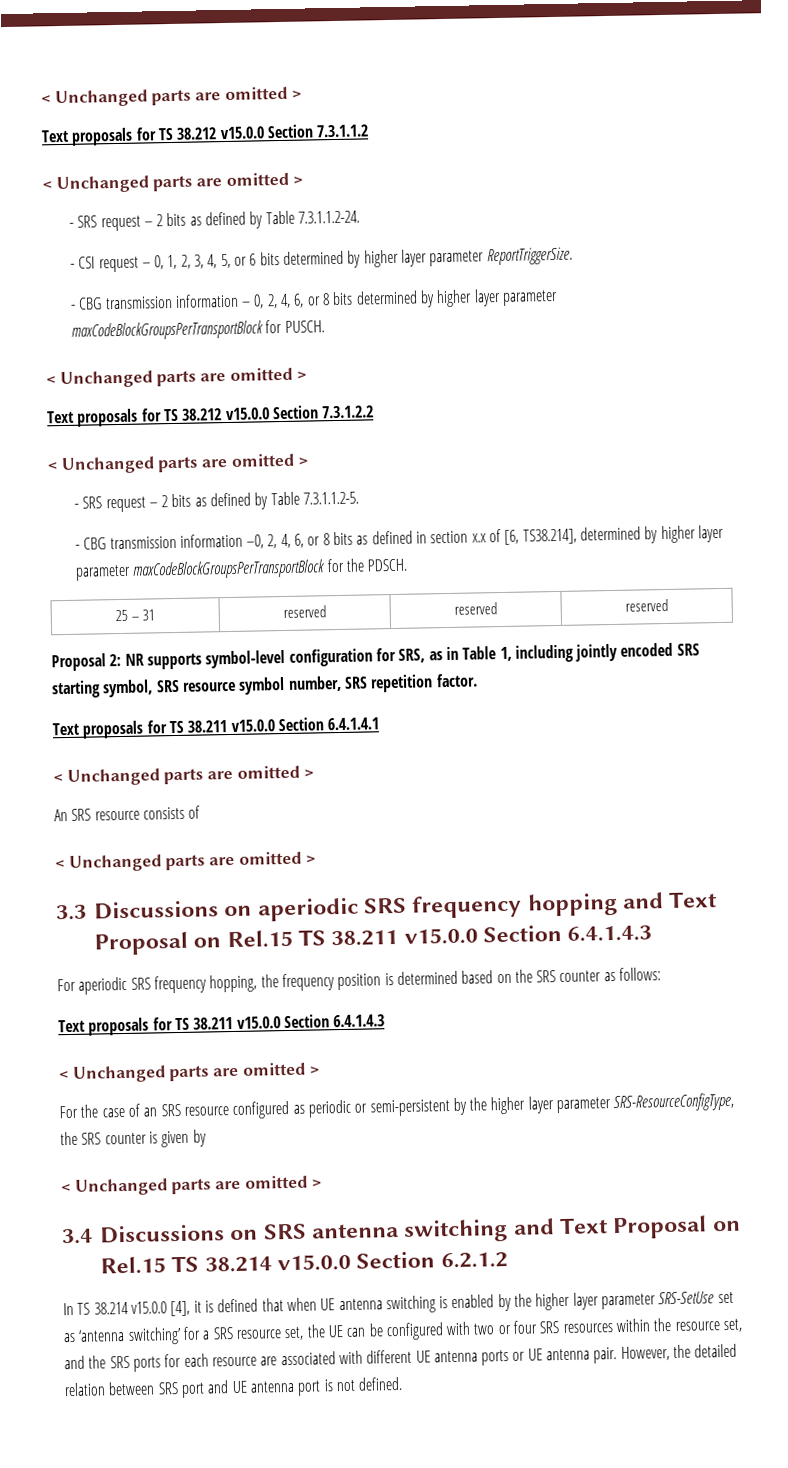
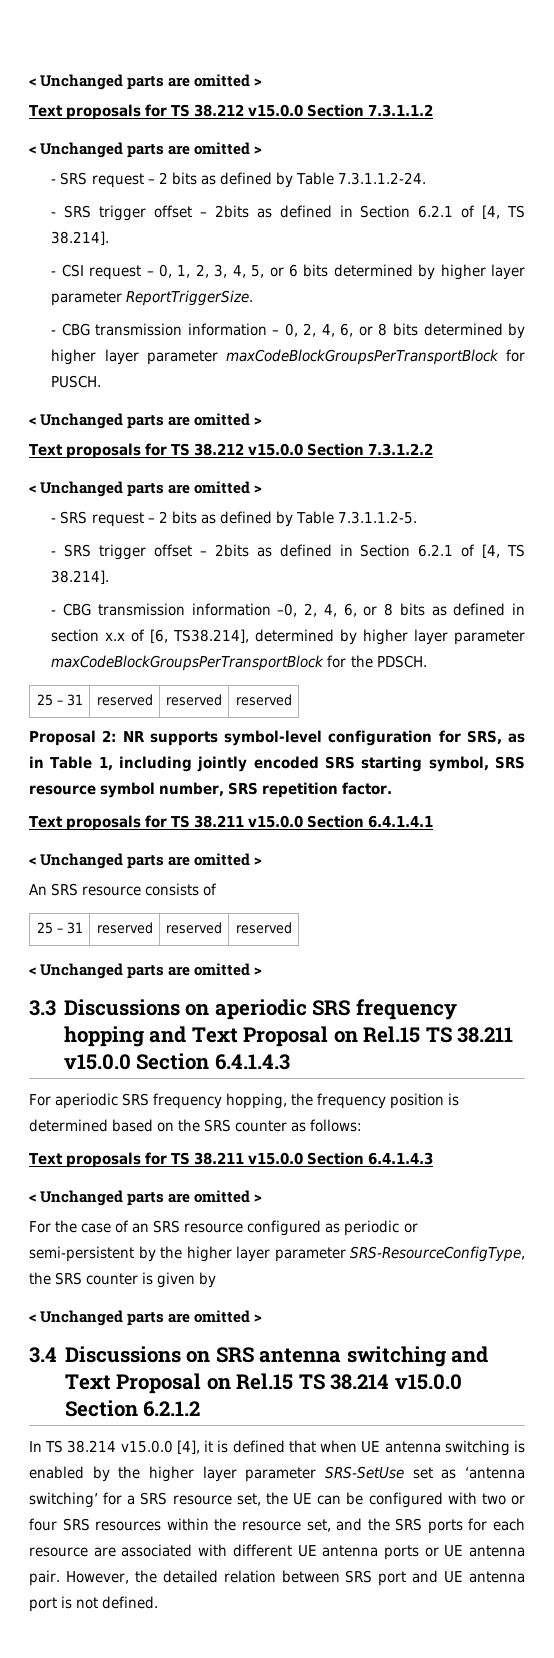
  - SRS request – 2 bits as defined by Table 7.3.1.1.2-24.
+ - SRS trigger offset – 2bits as defined in Section 6.2.1 of [4, TS 38.214].
  - SRS request – 2 bits as defined by Table 7.3.1.1.2-5.
+ - SRS trigger offset – 2bits as defined in Section 6.2.1 of [4, TS 38.214].
  An SRS resource consists of
+ 25 – 31 | reserved | reserved | reserved

